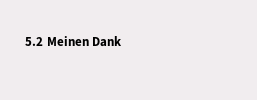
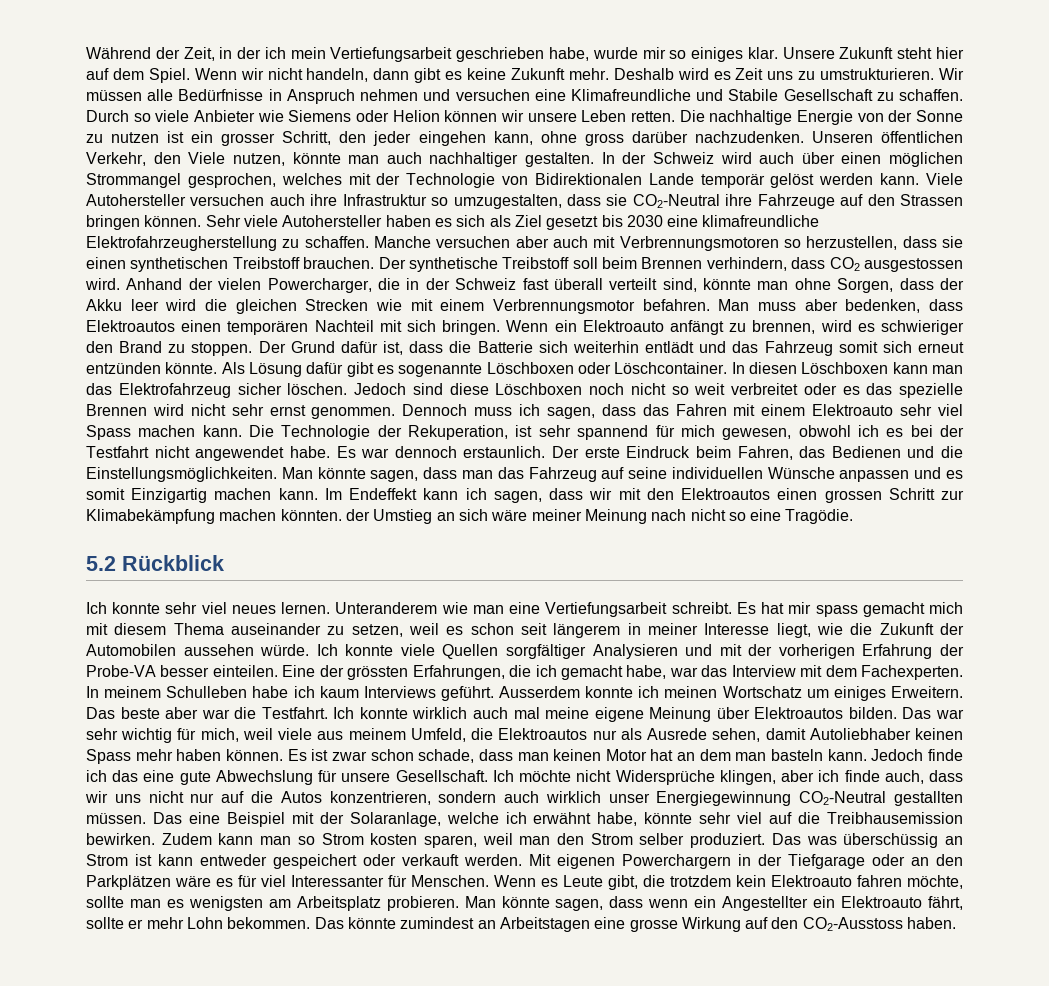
- 5.2 Meinen Dank
+ Während der Zeit, in der ich mein Vertiefungsarbeit geschrieben habe, wurde mir so einiges klar. Unsere Zukunft steht hier auf dem Spiel. Wenn wir nicht handeln, dann gibt es keine Zukunft mehr. Deshalb wird es Zeit uns zu umstrukturieren. Wir müssen alle Bedürfnisse in Anspruch nehmen und versuchen eine Klimafreundliche und Stabile Gesellschaft zu schaffen. Durch so viele Anbieter wie Siemens oder Helion können wir unsere Leben retten. Die nachhaltige Energie von der Sonne zu nutzen ist ein grosser Schritt, den jeder eingehen kann, ohne gross darüber nachzudenken. Unseren öffentlichen Verkehr, den Viele nutzen, könnte man auch nachhaltiger gestalten. In der Schweiz wird auch über einen möglichen Strommangel gesprochen, welches mit der Technologie von Bidirektionalen Lande temporär gelöst werden kann. Viele Autohersteller versuchen auch ihre Infrastruktur so umzugestalten, dass sie CO2-Neutral ihre Fahrzeuge auf den Strassen bringen können. Sehr viele Autohersteller haben es sich als Ziel gesetzt bis 2030 eine klimafreundliche Elektrofahrzeugherstellung zu schaffen. Manche versuchen aber auch mit Verbrennungsmotoren so herzustellen, dass sie einen synthetischen Treibstoff brauchen. Der synthetische Treibstoff soll beim Brennen verhindern, dass CO2 ausgestossen wird. Anhand der vielen Powercharger, die in der Schweiz fast überall verteilt sind, könnte man ohne Sorgen, dass der Akku leer wird die gleichen Strecken wie mit einem Verbrennungsmotor befahren. Man muss aber bedenken, dass Elektroautos einen temporären Nachteil mit sich bringen. Wenn ein Elektroauto anfängt zu brennen, wird es schwieriger den Brand zu stoppen. Der Grund dafür ist, dass die Batterie sich weiterhin entlädt und das Fahrzeug somit sich erneut entzünden könnte. Als Lösung dafür gibt es sogenannte Löschboxen oder Löschcontainer. In diesen Löschboxen kann man das Elektrofahrzeug sicher löschen. Jedoch sind diese Löschboxen noch nicht so weit verbreitet oder es das spezielle Brennen wird nicht sehr ernst genommen. Dennoch muss ich sagen, dass das Fahren mit einem Elektroauto sehr viel Spass machen kann. Die Technologie der Rekuperation, ist sehr spannend für mich gewesen, obwohl ich es bei der Testfahrt nicht angewendet habe. Es war dennoch erstaunlich. Der erste Eindruck beim Fahren, das Bedienen und die Einstellungsmöglichkeiten. Man könnte sagen, dass man das Fahrzeug auf seine individuellen Wünsche anpassen und es somit Einzigartig machen kann. Im Endeffekt kann ich sagen, dass wir mit den Elektroautos einen grossen Schritt zur Klimabekämpfung machen könnten. der Umstieg an sich wäre meiner Meinung nach nicht so eine Tragödie.
+ 5.2 Rückblick
+ Ich konnte sehr viel neues lernen. Unteranderem wie man eine Vertiefungsarbeit schreibt. Es hat mir spass gemacht mich mit diesem Thema auseinander zu setzen, weil es schon seit längerem in meiner Interesse liegt, wie die Zukunft der Automobilen aussehen würde. Ich konnte viele Quellen sorgfältiger Analysieren und mit der vorherigen Erfahrung der Probe-VA besser einteilen. Eine der grössten Erfahrungen, die ich gemacht habe, war das Interview mit dem Fachexperten. In meinem Schulleben habe ich kaum Interviews geführt. Ausserdem konnte ich meinen Wortschatz um einiges Erweitern. Das beste aber war die Testfahrt. Ich konnte wirklich auch mal meine eigene Meinung über Elektroautos bilden. Das war sehr wichtig für mich, weil viele aus meinem Umfeld, die Elektroautos nur als Ausrede sehen, damit Autoliebhaber keinen Spass mehr haben können. Es ist zwar schon schade, dass man keinen Motor hat an dem man basteln kann. Jedoch finde ich das eine gute Abwechslung für unsere Gesellschaft. Ich möchte nicht Widersprüche klingen, aber ich finde auch, dass wir uns nicht nur auf die Autos konzentrieren, sondern auch wirklich unser Energiegewinnung CO2-Neutral gestallten müssen. Das eine Beispiel mit der Solaranlage, welche ich erwähnt habe, könnte sehr viel auf die Treibhausemission bewirken. Zudem kann man so Strom kosten sparen, weil man den Strom selber produziert. Das was überschüssig an Strom ist kann entweder gespeichert oder verkauft werden. Mit eigenen Powerchargern in der Tiefgarage oder an den Parkplätzen wäre es für viel Interessanter für Menschen. Wenn es Leute gibt, die trotzdem kein Elektroauto fahren möchte, sollte man es wenigsten am Arbeitsplatz probieren. Man könnte sagen, dass wenn ein Angestellter ein Elektroauto fährt, sollte er mehr Lohn bekommen. Das könnte zumindest an Arbeitstagen eine grosse Wirkung auf den CO2-Ausstoss haben.

